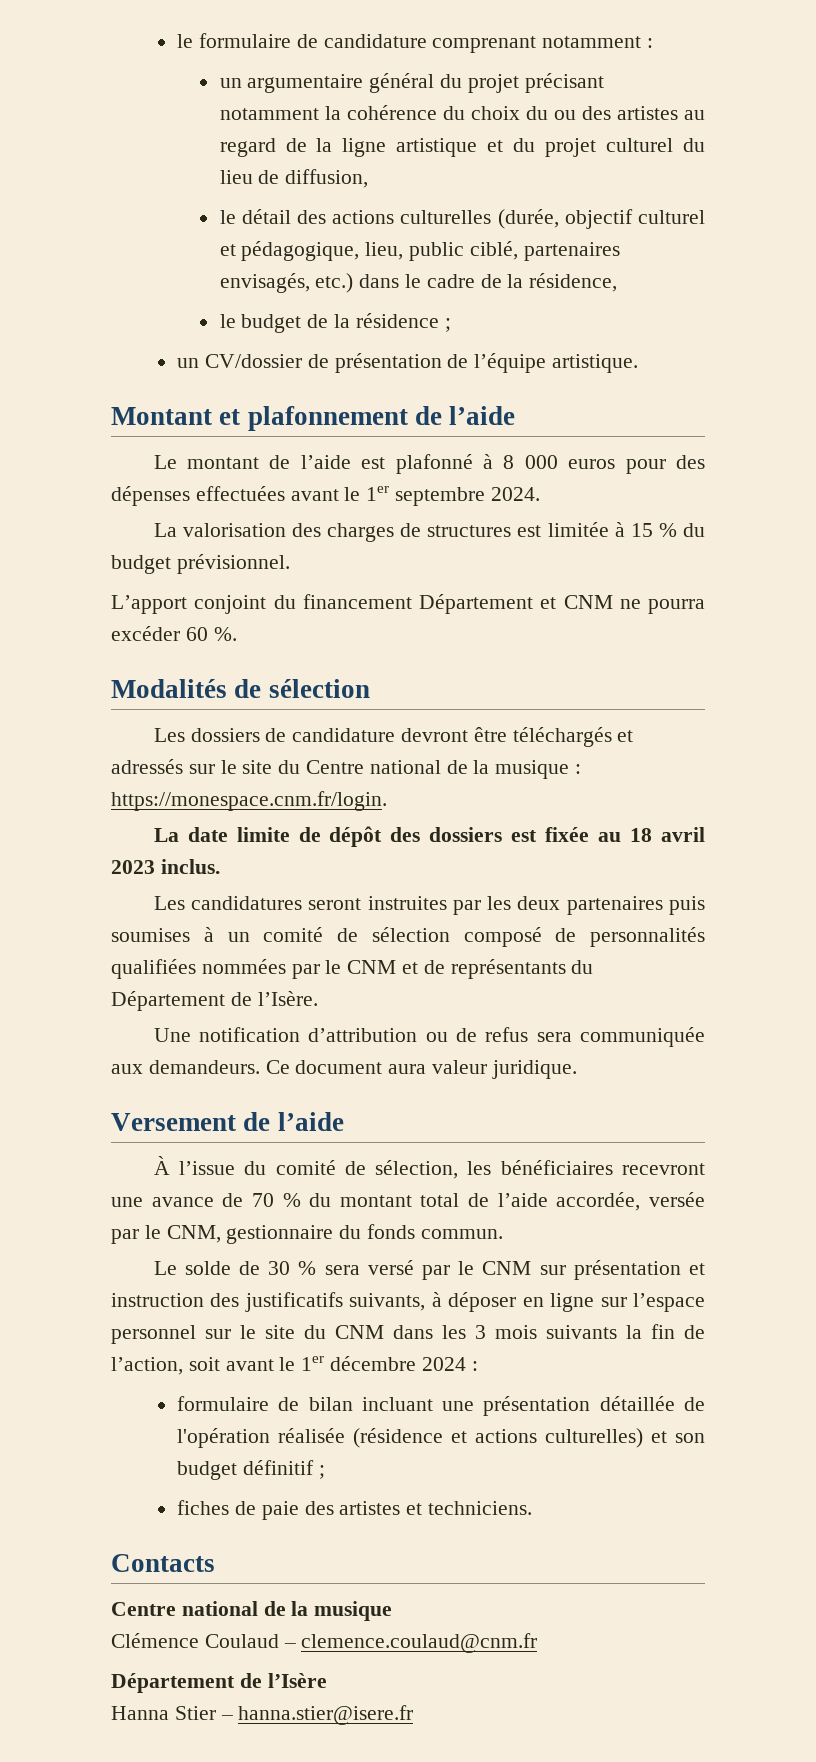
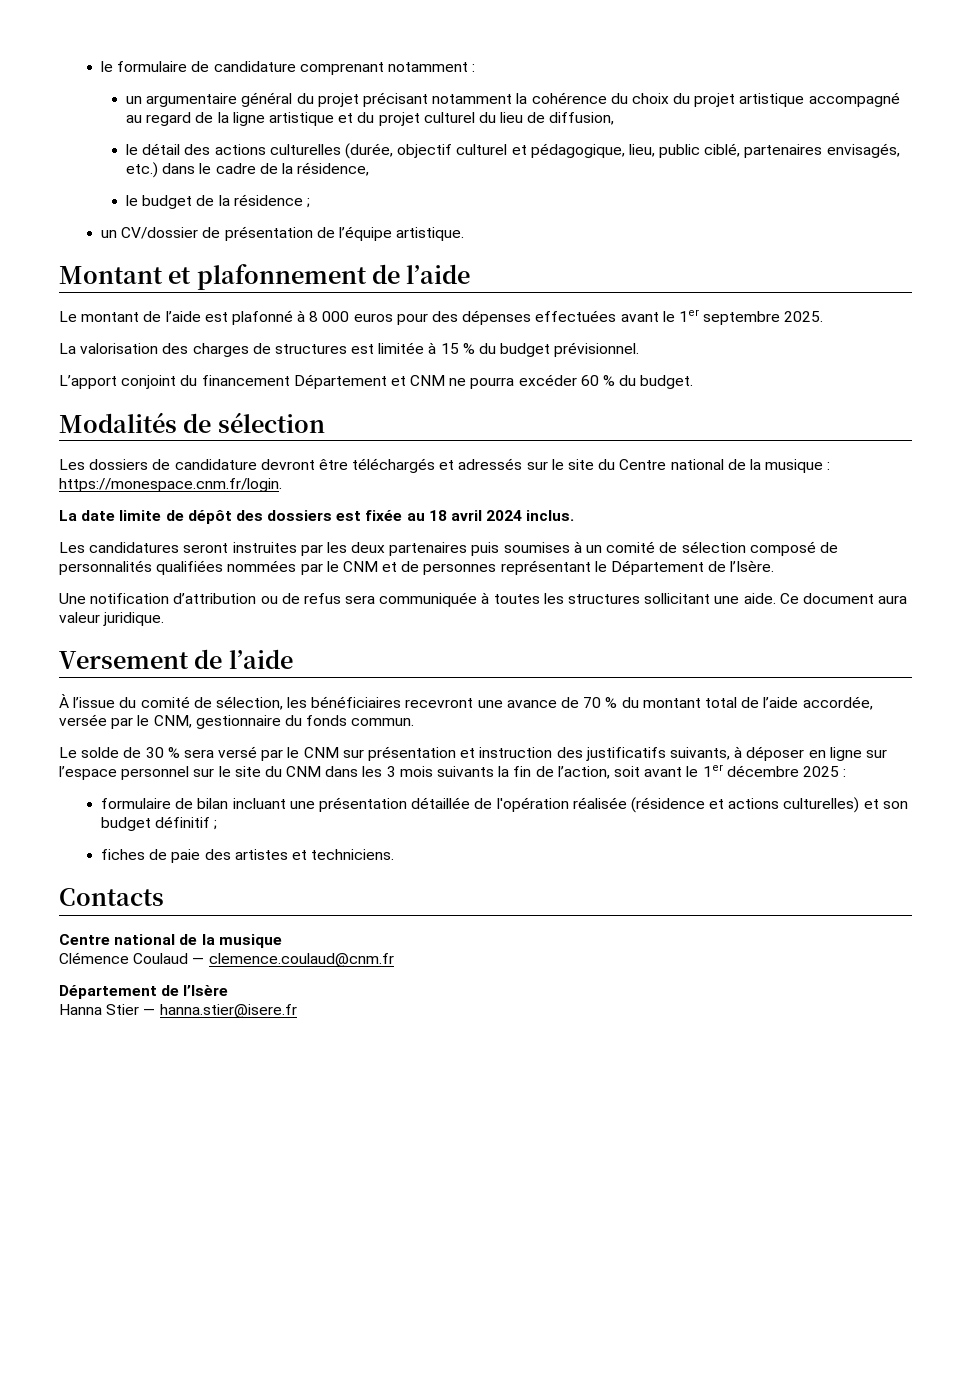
- un argumentaire général du projet précisant notamment la cohérence du choix du ou des artistes au regard de la ligne artistique et du projet culturel du lieu de diffusion,
+ un argumentaire général du projet précisant notamment la cohérence du choix du projet artistique accompagné au regard de la ligne artistique et du projet culturel du lieu de diffusion,
- Le montant de l’aide est plafonné à 8 000 euros pour des dépenses effectuées avant le 1er septembre 2024.
+ Le montant de l’aide est plafonné à 8 000 euros pour des dépenses effectuées avant le 1er septembre 2025.
- L’apport conjoint du financement Département et CNM ne pourra excéder 60 %.
+ L’apport conjoint du financement Département et CNM ne pourra excéder 60 % du budget.
- La date limite de dépôt des dossiers est fixée au 18 avril 2023 inclus.
+ La date limite de dépôt des dossiers est fixée au 18 avril 2024 inclus.
- Les candidatures seront instruites par les deux partenaires puis soumises à un comité de sélection composé de personnalités qualifiées nommées par le CNM et de représentants du Département de l’Isère.
+ Les candidatures seront instruites par les deux partenaires puis soumises à un comité de sélection composé de personnalités qualifiées nommées par le CNM et de personnes représentant le Département de l’Isère.
- Une notification d’attribution ou de refus sera communiquée aux demandeurs.
+ Une notification d’attribution ou de refus sera communiquée à toutes les structures sollicitant une aide.
- Le solde de 30 % sera versé par le CNM sur présentation et instruction des justificatifs suivants, à déposer en ligne sur l’espace personnel sur le site du CNM dans les 3 mois suivants la fin de l’action, soit avant le 1er décembre 2024 :
+ Le solde de 30 % sera versé par le CNM sur présentation et instruction des justificatifs suivants, à déposer en ligne sur l’espace personnel sur le site du CNM dans les 3 mois suivants la fin de l’action, soit avant le 1er décembre 2025 :
- Clémence Coulaud – clemence.coulaud@cnm.fr
+ Clémence Coulaud — clemence.coulaud@cnm.fr
- Hanna Stier – hanna.stier@isere.fr
+ Hanna Stier — hanna.stier@isere.fr

